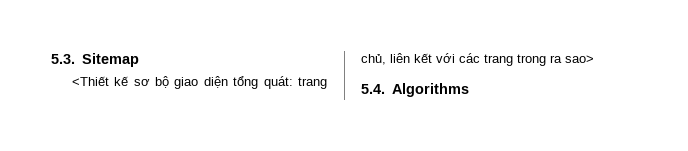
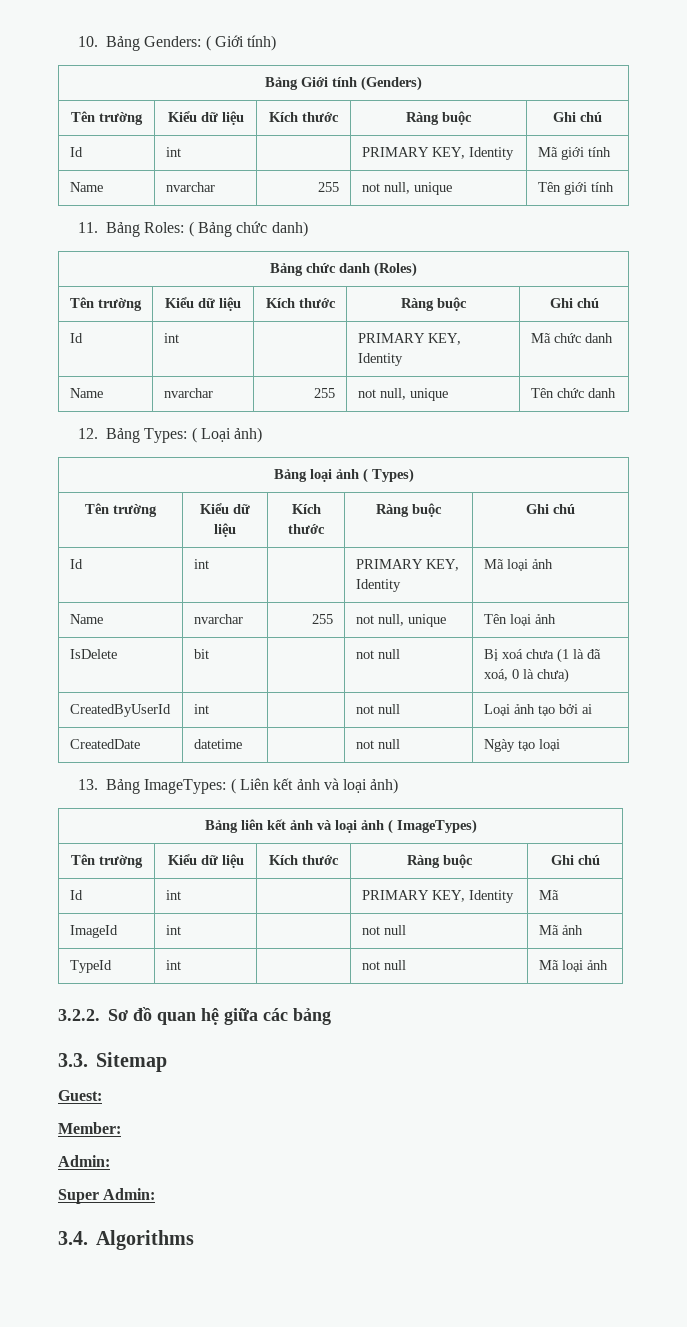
- 5.3. Sitemap
- <Thiết kế sơ bộ giao diện tổng quát: trang chủ, liên kết với các trang trong ra sao>
- 5.4. Algorithms
+ 10. Bảng Genders: ( Giới tính)
+ Bảng Giới tính (Genders)
+ Tên trường | Kiểu dữ liệu | Kích thước | Ràng buộc | Ghi chú
+ Id | int | | PRIMARY KEY, Identity | Mã giới tính
+ Name | nvarchar | 255 | not null, unique | Tên giới tính
+ 11. Bảng Roles: ( Bảng chức danh)
+ Bảng chức danh (Roles)
+ Tên trường | Kiểu dữ liệu | Kích thước | Ràng buộc | Ghi chú
+ Id | int | | PRIMARY KEY, Identity | Mã chức danh
+ Name | nvarchar | 255 | not null, unique | Tên chức danh
+ 12. Bảng Types: ( Loại ảnh)
+ Bảng loại ảnh ( Types)
+ Tên trường | Kiểu dữ liệu | Kích thước | Ràng buộc | Ghi chú
+ Id | int | | PRIMARY KEY, Identity | Mã loại ảnh
+ Name | nvarchar | 255 | not null, unique | Tên loại ảnh
+ IsDelete | bit | | not null | Bị xoá chưa (1 là đã xoá, 0 là chưa)
+ CreatedByUserId | int | | not null | Loại ảnh tạo bởi ai
+ CreatedDate | datetime | | not null | Ngày tạo loại
+ 13. Bảng ImageTypes: ( Liên kết ảnh và loại ảnh)
+ Bảng liên kết ảnh và loại ảnh ( ImageTypes)
+ Tên trường | Kiểu dữ liệu | Kích thước | Ràng buộc | Ghi chú
+ Id | int | | PRIMARY KEY, Identity | Mã
+ ImageId | int | | not null | Mã ảnh
+ TypeId | int | | not null | Mã loại ảnh
+ 3.2.2. Sơ đồ quan hệ giữa các bảng
+ 3.3. Sitemap
+ Guest:
+ Member:
+ Admin:
+ Super Admin:
+ 3.4. Algorithms

